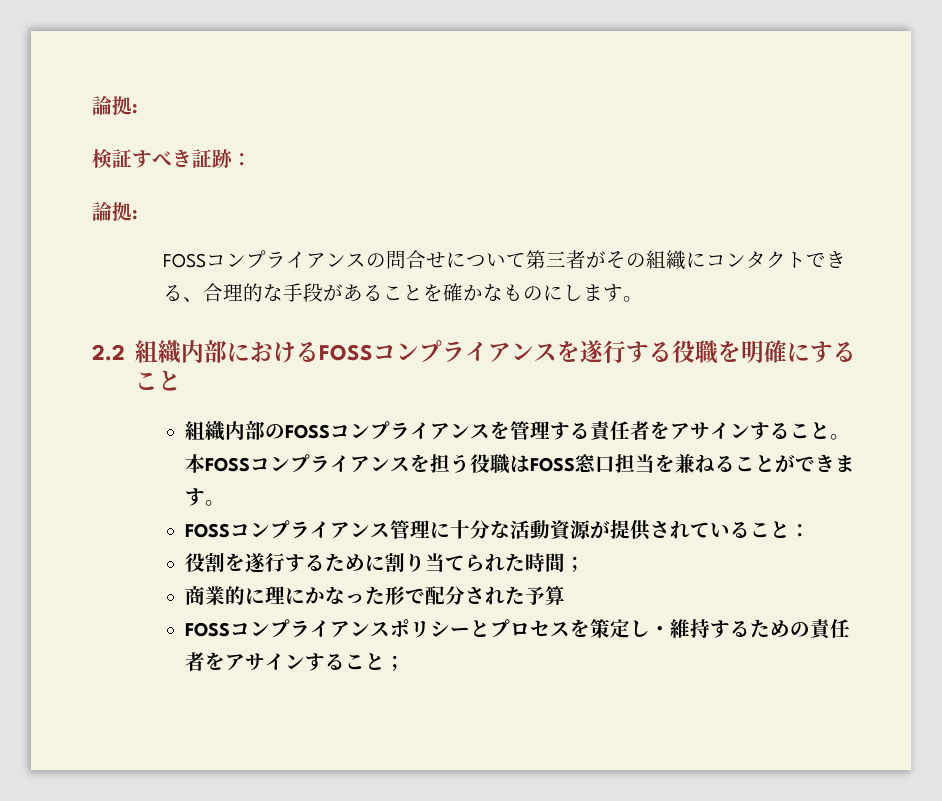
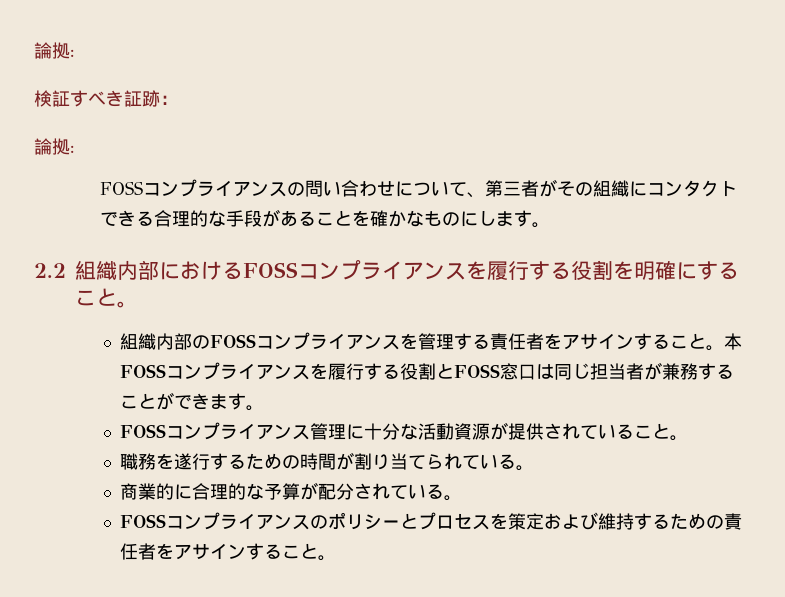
- FOSSコンプライアンスの問合せについて第三者がその組織にコンタクトできる、合理的な手段があることを確かなものにします。
+ FOSSコンプライアンスの問い合わせについて、第三者がその組織にコンタクトできる合理的な手段があることを確かなものにします。
- 2.2組織内部におけるFOSSコンプライアンスを遂行する役職を明確にすること
+ 2.2組織内部におけるFOSSコンプライアンスを履行する役割を明確にすること。
- 本FOSSコンプライアンスを担う役職はFOSS窓口担当を兼ねることができます。
+ 本FOSSコンプライアンスを履行する役割とFOSS窓口は同じ担当者が兼務することができます。
- FOSSコンプライアンス管理に十分な活動資源が提供されていること：
- 役割を遂行するために割り当てられた時間；
+ FOSSコンプライアンス管理に十分な活動資源が提供されていること。
+ 職務を遂行するための時間が割り当てられている。
- 商業的に理にかなった形で配分された予算
- FOSSコンプライアンスポリシーとプロセスを策定し・維持するための責任者をアサインすること；
+ 商業的に合理的な予算が配分されている。
+ FOSSコンプライアンスのポリシーとプロセスを策定および維持するための責任者をアサインすること。

